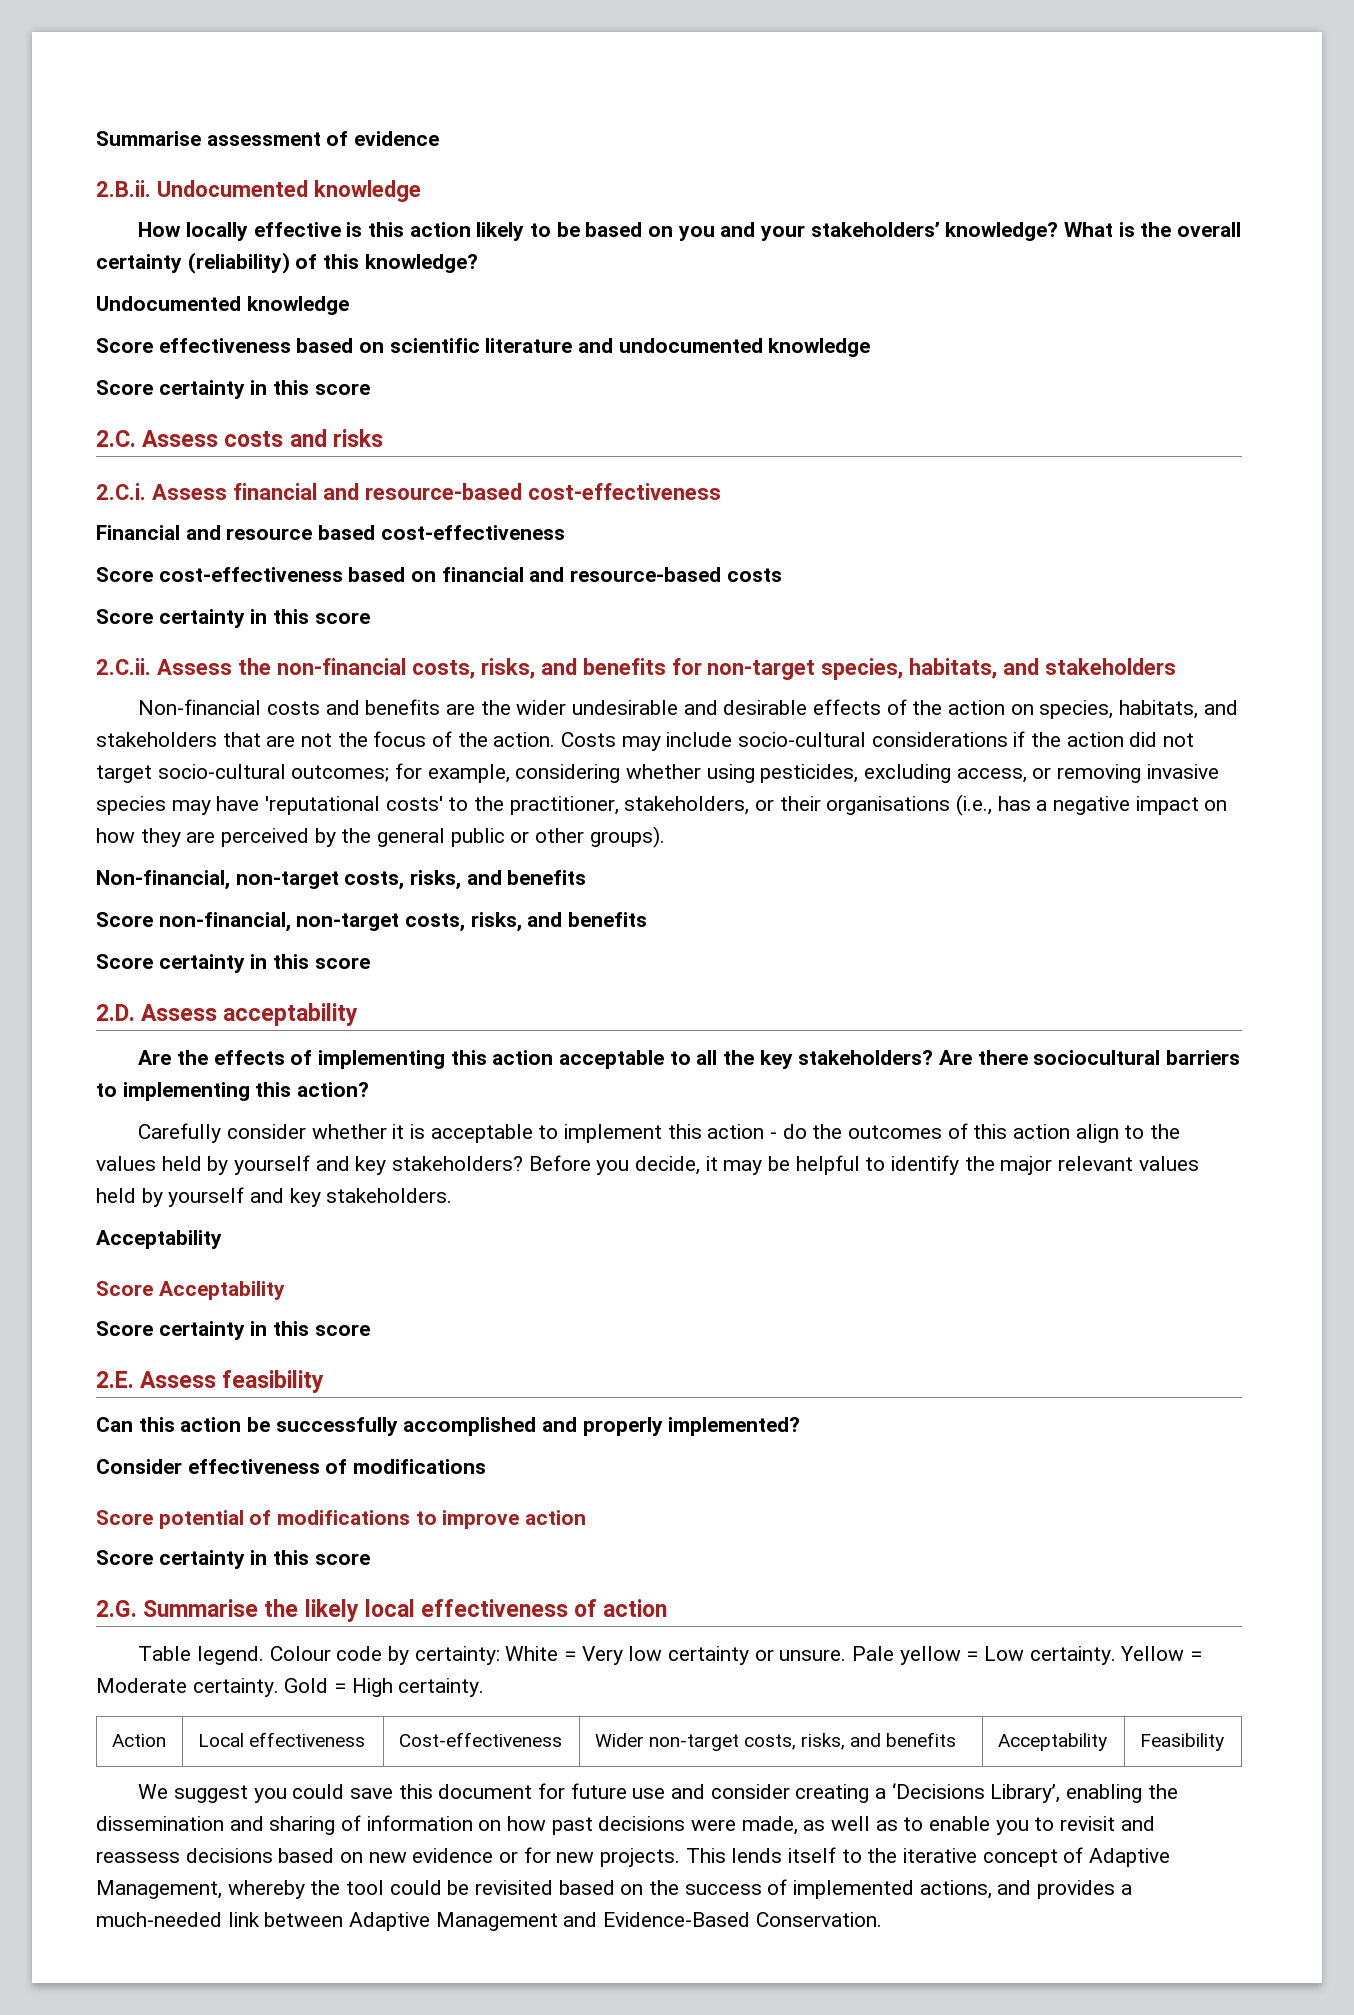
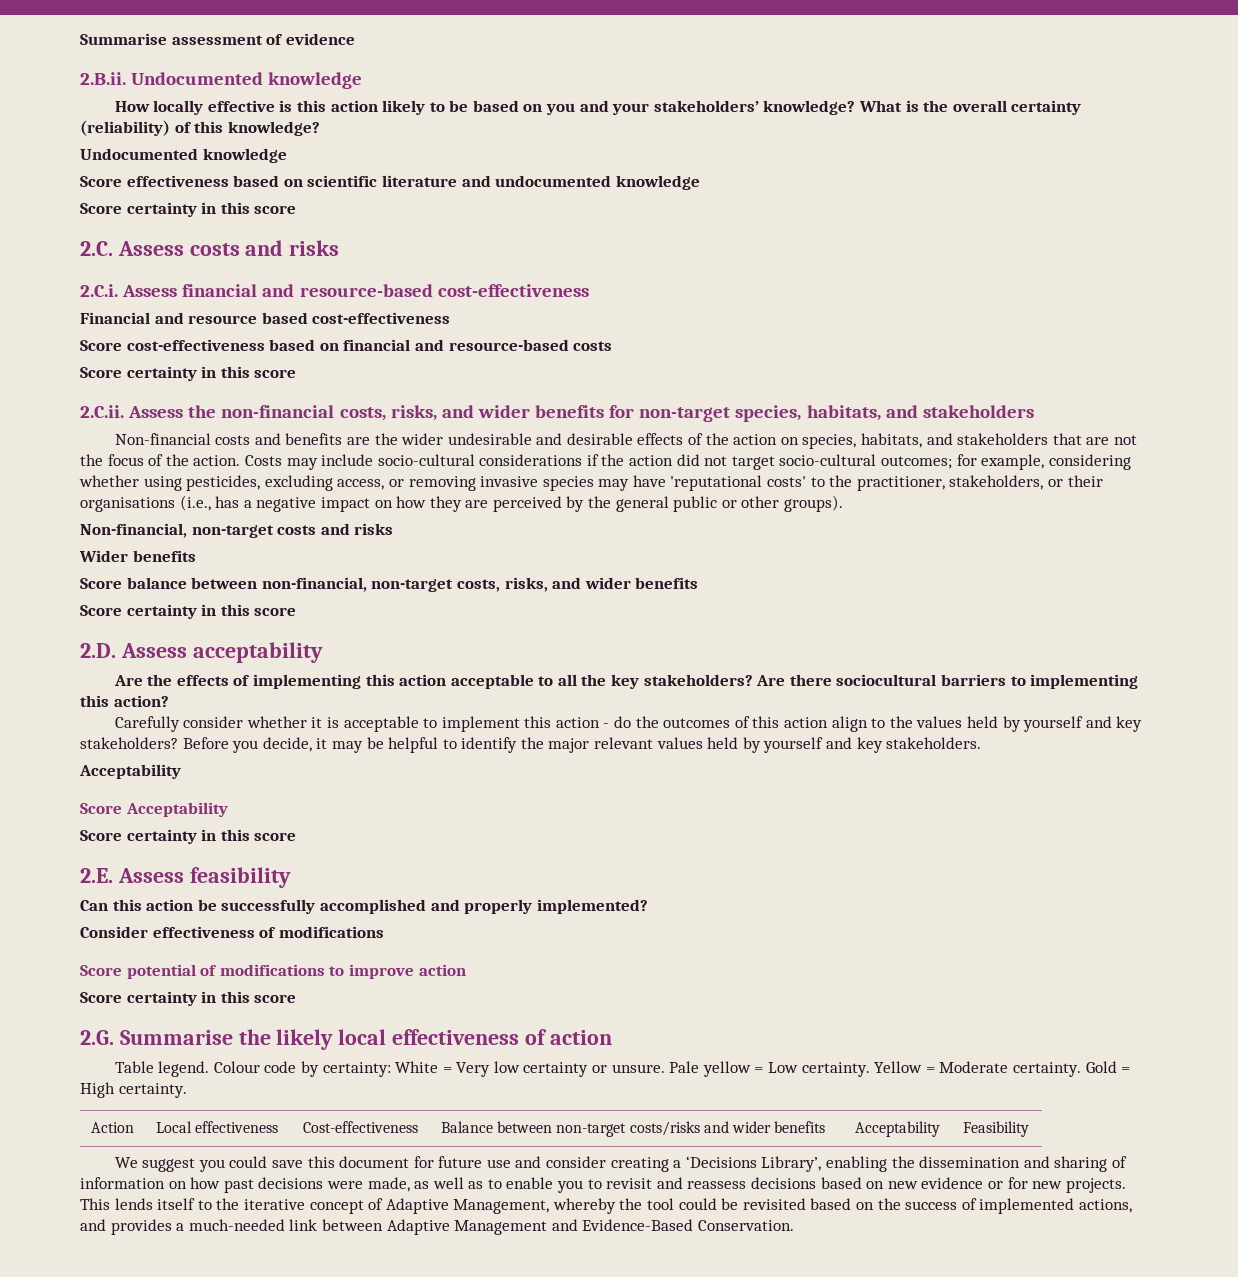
- 2.C.ii. Assess the non-financial costs, risks, and benefits for non-target species, habitats, and stakeholders
+ 2.C.ii. Assess the non-financial costs, risks, and wider benefits for non-target species, habitats, and stakeholders
- Non-financial, non-target costs, risks, and benefits
- Score non-financial, non-target costs, risks, and benefits
+ Non-financial, non-target costs and risks
+ Wider benefits
+ Score balance between non-financial, non-target costs, risks, and wider benefits
- Action | Local effectiveness | Cost-effectiveness | Wider non-target costs, risks, and benefits | Acceptability | Feasibility
+ Action | Local effectiveness | Cost-effectiveness | Balance between non-target costs/risks and wider benefits | Acceptability | Feasibility

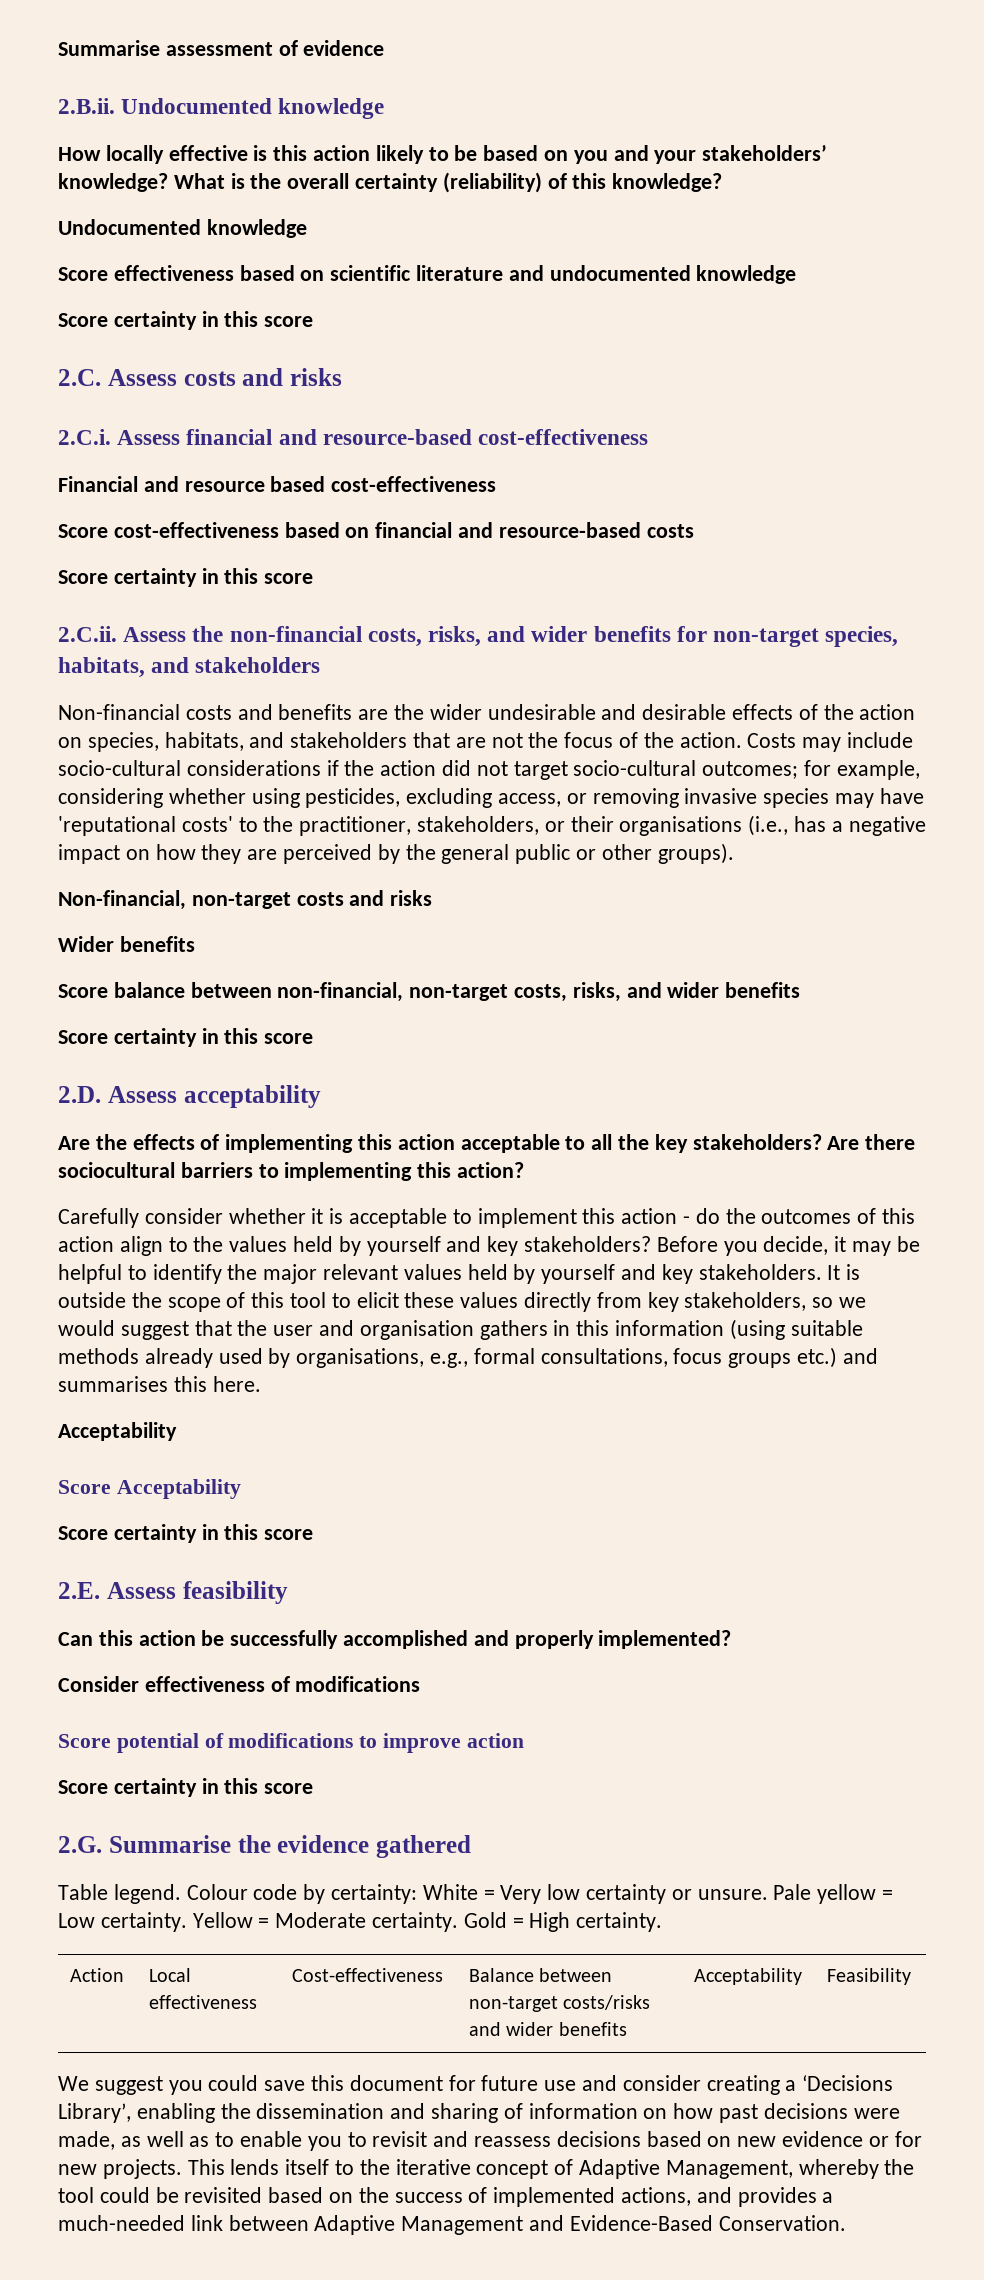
+ It is outside the scope of this tool to elicit these values directly from key stakeholders, so we would suggest that the user and organisation gathers in this information (using suitable methods already used by organisations, e.g., formal consultations, focus groups etc.) and summarises this here.
- 2.G. Summarise the likely local effectiveness of action
+ 2.G. Summarise the evidence gathered

